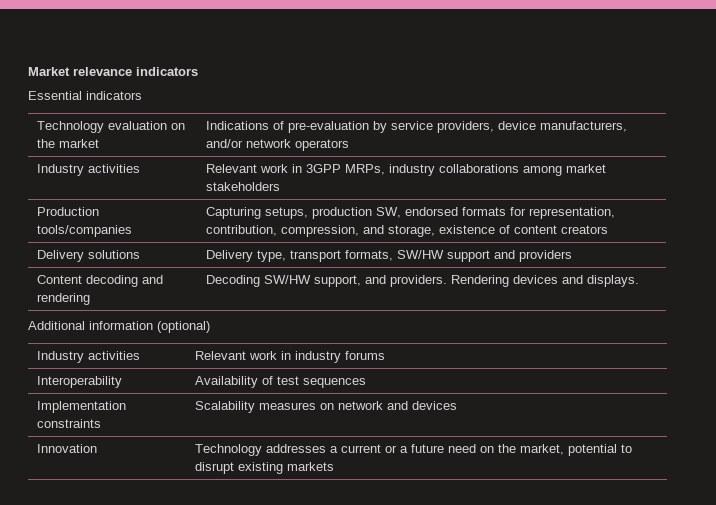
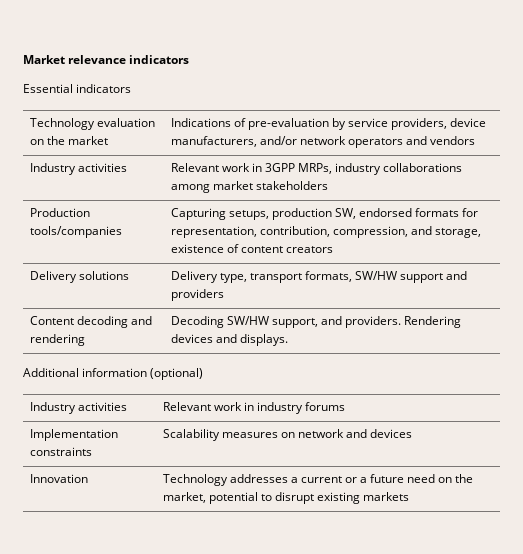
- Technology evaluation on the market | Indications of pre-evaluation by service providers, device manufacturers, and/or network operators
+ Technology evaluation on the market | Indications of pre-evaluation by service providers, device manufacturers, and/or network operators and vendors
- Interoperability | Availability of test sequences

